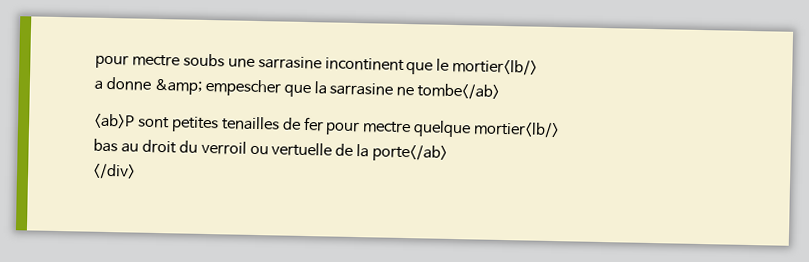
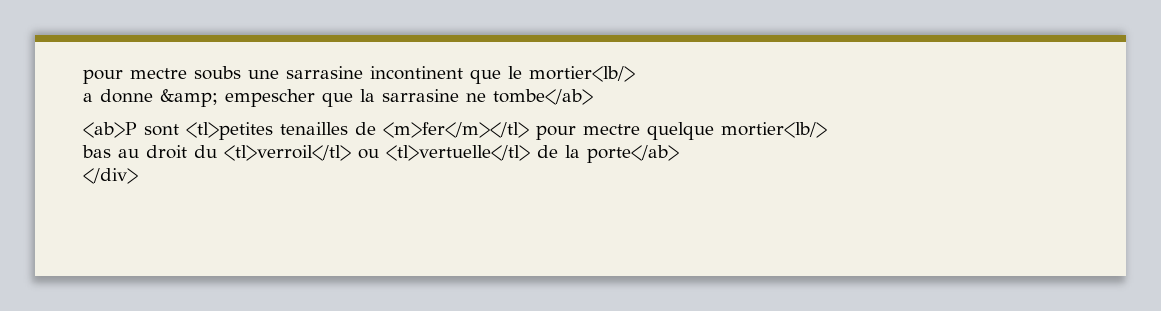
- <ab>P sont petites tenailles de fer pour mectre quelque mortier<lb/>
+ <ab>P sont <tl>petites tenailles de <m>fer</m></tl> pour mectre quelque mortier<lb/>
- bas au droit du verroil ou vertuelle de la porte</ab>
+ bas au droit du <tl>verroil</tl> ou <tl>vertuelle</tl> de la porte</ab>

